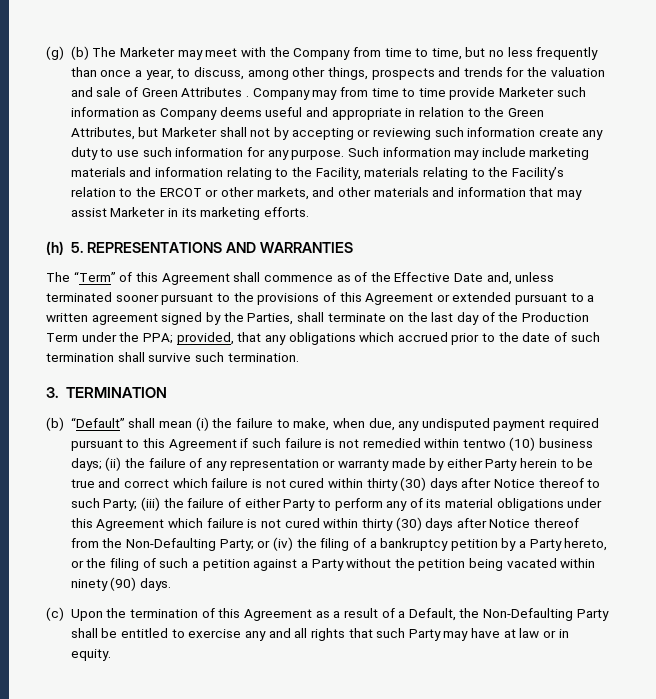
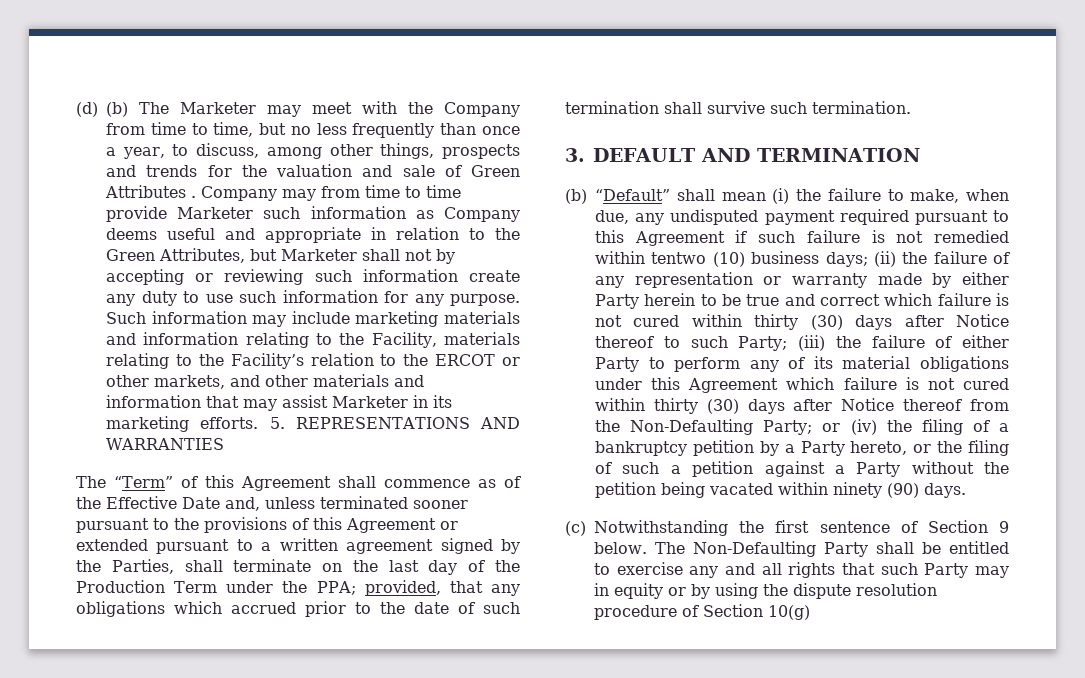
- (g) (b) The Marketer may meet with the Company from time to time, but no less frequently than once a year, to discuss, among other things, prospects and trends for the valuation and sale of Green Attributes .
+ (d) (b) The Marketer may meet with the Company from time to time, but no less frequently than once a year, to discuss, among other things, prospects and trends for the valuation and sale of Green Attributes .
- Such information may include marketing materials and information relating to the Facility, materials relating to the Facility’s relation to the ERCOT or other markets, and other materials and information that may assist Marketer in its marketing efforts.
- (h) 5. REPRESENTATIONS AND WARRANTIES
+ Such information may include marketing materials and information relating to the Facility, materials relating to the Facility’s relation to the ERCOT or other markets, and other materials and information that may assist Marketer in its marketing efforts. 5. REPRESENTATIONS AND WARRANTIES
- 3. TERMINATION
+ 3. DEFAULT AND TERMINATION
- (c) Upon the termination of this Agreement as a result of a Default, the Non-Defaulting Party shall be entitled to exercise any and all rights that such Party may have at law or in equity.
+ (c) Notwithstanding the first sentence of Section 9 below. The Non-Defaulting Party shall be entitled to exercise any and all rights that such Party may in equity or by using the dispute resolution procedure of Section 10(g)

